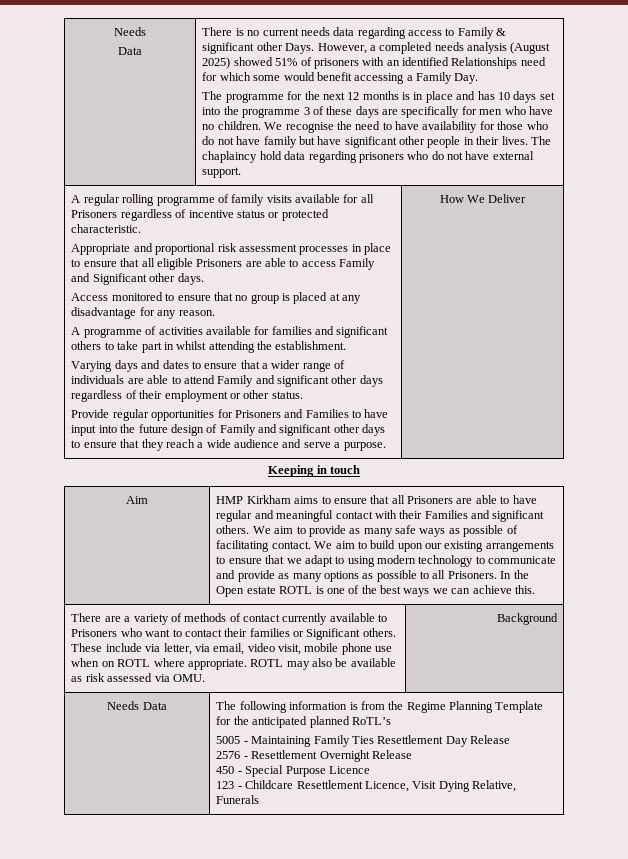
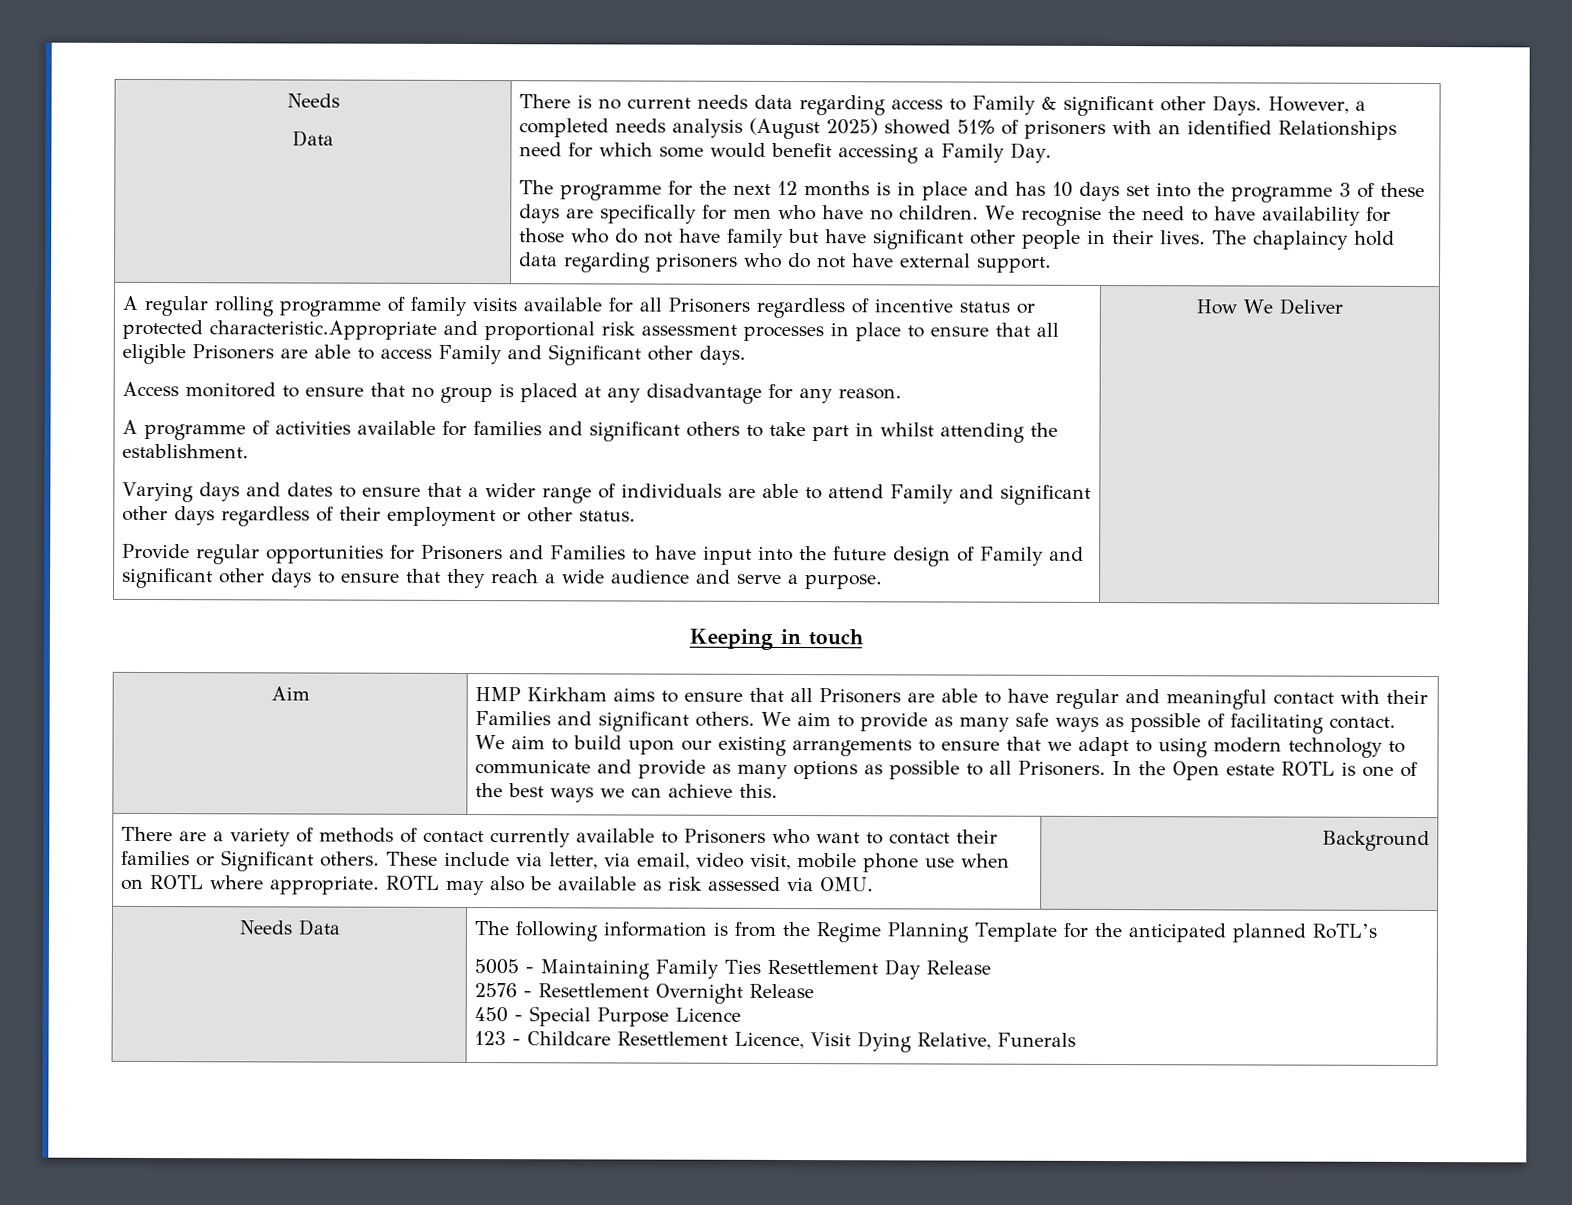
- A regular rolling programme of family visits available for all Prisoners regardless of incentive status or protected characteristic.
- Appropriate and proportional risk assessment processes in place to ensure that all eligible Prisoners are able to access Family and Significant other days.
+ A regular rolling programme of family visits available for all Prisoners regardless of incentive status or protected characteristic.Appropriate and proportional risk assessment processes in place to ensure that all eligible Prisoners are able to access Family and Significant other days.

